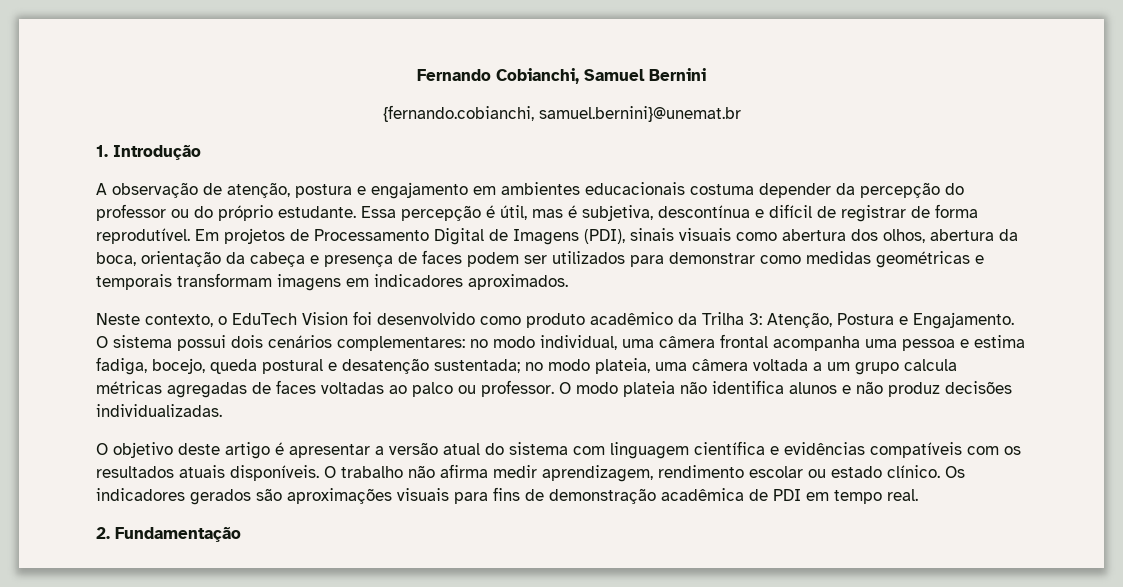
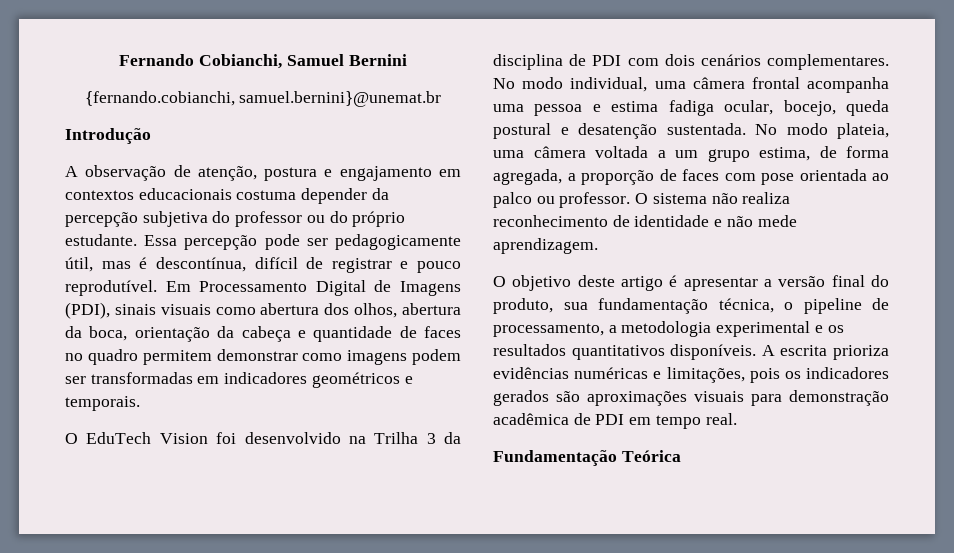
- 1. Introdução
+ Introdução
- A observação de atenção, postura e engajamento em ambientes educacionais costuma depender da percepção do professor ou do próprio estudante.
+ A observação de atenção, postura e engajamento em contextos educacionais costuma depender da percepção subjetiva do professor ou do próprio estudante.
- Essa percepção é útil, mas é subjetiva, descontínua e difícil de registrar de forma reprodutível. Em projetos de Processamento Digital de Imagens (PDI), sinais visuais como abertura dos olhos, abertura da boca, orientação da cabeça e presença de faces podem ser utilizados para demonstrar como medidas geométricas e temporais transformam imagens em indicadores aproximados.
- Neste contexto, o EduTech Vision foi desenvolvido como produto acadêmico da Trilha 3: Atenção, Postura e Engajamento. O sistema possui dois cenários complementares: no modo individual, uma câmera frontal acompanha uma pessoa e estima fadiga, bocejo, queda postural e desatenção sustentada; no modo plateia, uma câmera voltada a um grupo calcula métricas agregadas de faces voltadas ao palco ou professor.
+ Essa percepção pode ser pedagogicamente útil, mas é descontínua, difícil de registrar e pouco reprodutível. Em Processamento Digital de Imagens (PDI), sinais visuais como abertura dos olhos, abertura da boca, orientação da cabeça e quantidade de faces no quadro permitem demonstrar como imagens podem ser transformadas em indicadores geométricos e temporais.
+ O EduTech Vision foi desenvolvido na Trilha 3 da disciplina de PDI com dois cenários complementares. No modo individual, uma câmera frontal acompanha uma pessoa e estima fadiga ocular, bocejo, queda postural e desatenção sustentada. No modo plateia, uma câmera voltada a um grupo estima, de forma agregada, a proporção de faces com pose orientada ao palco ou professor.
- O modo plateia não identifica alunos e não produz decisões individualizadas.
+ O sistema não realiza reconhecimento de identidade e não mede aprendizagem.
- O objetivo deste artigo é apresentar a versão atual do sistema com linguagem científica e evidências compatíveis com os resultados atuais disponíveis. O trabalho não afirma medir aprendizagem, rendimento escolar ou estado clínico. Os indicadores gerados são aproximações visuais para fins de demonstração acadêmica de PDI em tempo real.
+ O objetivo deste artigo é apresentar a versão final do produto, sua fundamentação técnica, o pipeline de processamento, a metodologia experimental e os resultados quantitativos disponíveis. A escrita prioriza evidências numéricas e limitações, pois os indicadores gerados são aproximações visuais para demonstração acadêmica de PDI em tempo real.
- 2. Fundamentação
+ Fundamentação Teórica

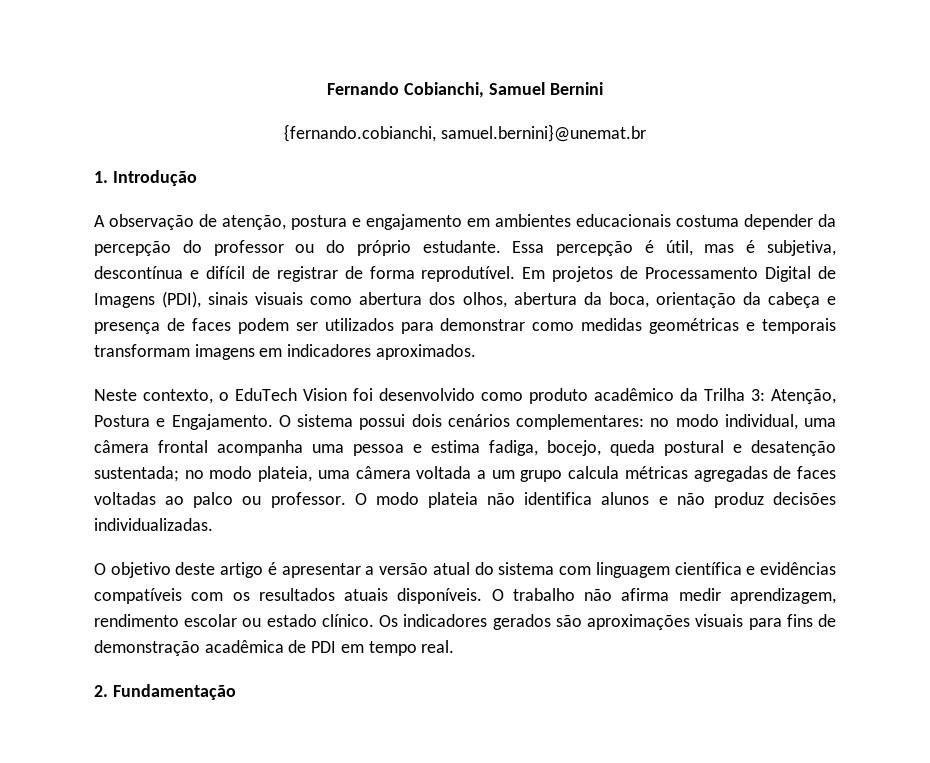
- Introdução
+ 1. Introdução
- A observação de atenção, postura e engajamento em contextos educacionais costuma depender da percepção subjetiva do professor ou do próprio estudante.
+ A observação de atenção, postura e engajamento em ambientes educacionais costuma depender da percepção do professor ou do próprio estudante.
- Essa percepção pode ser pedagogicamente útil, mas é descontínua, difícil de registrar e pouco reprodutível. Em Processamento Digital de Imagens (PDI), sinais visuais como abertura dos olhos, abertura da boca, orientação da cabeça e quantidade de faces no quadro permitem demonstrar como imagens podem ser transformadas em indicadores geométricos e temporais.
- O EduTech Vision foi desenvolvido na Trilha 3 da disciplina de PDI com dois cenários complementares. No modo individual, uma câmera frontal acompanha uma pessoa e estima fadiga ocular, bocejo, queda postural e desatenção sustentada. No modo plateia, uma câmera voltada a um grupo estima, de forma agregada, a proporção de faces com pose orientada ao palco ou professor.
+ Essa percepção é útil, mas é subjetiva, descontínua e difícil de registrar de forma reprodutível. Em projetos de Processamento Digital de Imagens (PDI), sinais visuais como abertura dos olhos, abertura da boca, orientação da cabeça e presença de faces podem ser utilizados para demonstrar como medidas geométricas e temporais transformam imagens em indicadores aproximados.
+ Neste contexto, o EduTech Vision foi desenvolvido como produto acadêmico da Trilha 3: Atenção, Postura e Engajamento. O sistema possui dois cenários complementares: no modo individual, uma câmera frontal acompanha uma pessoa e estima fadiga, bocejo, queda postural e desatenção sustentada; no modo plateia, uma câmera voltada a um grupo calcula métricas agregadas de faces voltadas ao palco ou professor.
- O sistema não realiza reconhecimento de identidade e não mede aprendizagem.
+ O modo plateia não identifica alunos e não produz decisões individualizadas.
- O objetivo deste artigo é apresentar a versão final do produto, sua fundamentação técnica, o pipeline de processamento, a metodologia experimental e os resultados quantitativos disponíveis. A escrita prioriza evidências numéricas e limitações, pois os indicadores gerados são aproximações visuais para demonstração acadêmica de PDI em tempo real.
+ O objetivo deste artigo é apresentar a versão atual do sistema com linguagem científica e evidências compatíveis com os resultados atuais disponíveis. O trabalho não afirma medir aprendizagem, rendimento escolar ou estado clínico. Os indicadores gerados são aproximações visuais para fins de demonstração acadêmica de PDI em tempo real.
- Fundamentação Teórica
+ 2. Fundamentação

